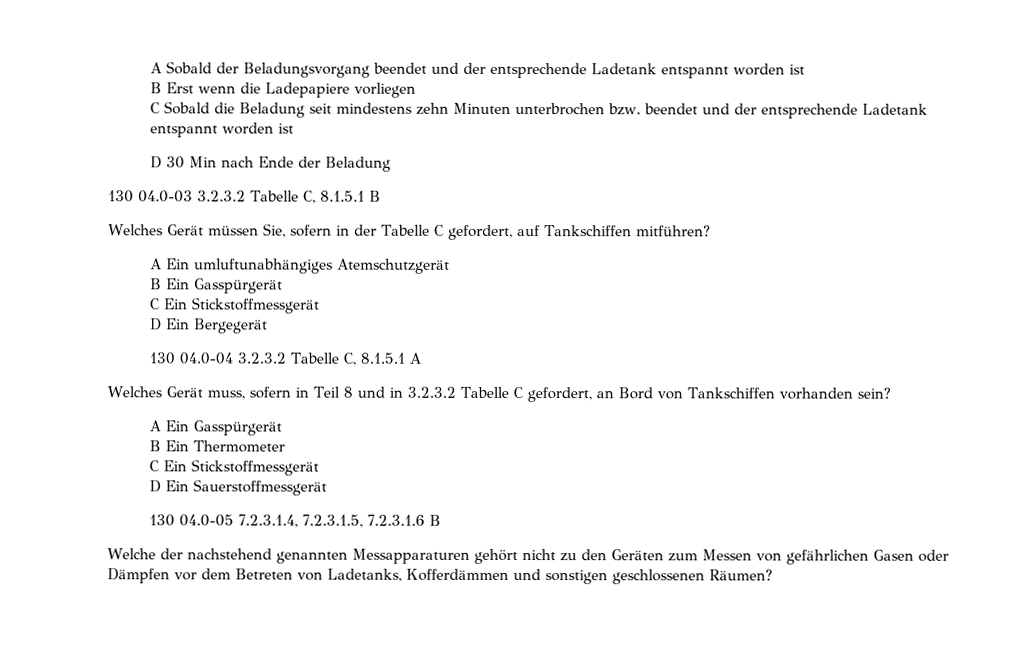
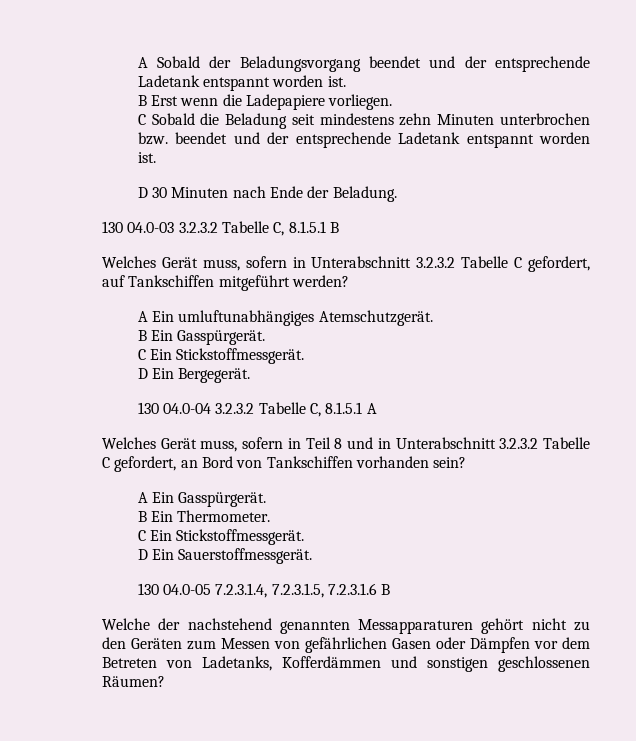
- A Sobald der Beladungsvorgang beendet und der entsprechende Ladetank entspannt worden ist
+ A Sobald der Beladungsvorgang beendet und der entsprechende Ladetank entspannt worden ist.
- B Erst wenn die Ladepapiere vorliegen
+ B Erst wenn die Ladepapiere vorliegen.
- C Sobald die Beladung seit mindestens zehn Minuten unterbrochen bzw. beendet und der entsprechende Ladetank entspannt worden ist
+ C Sobald die Beladung seit mindestens zehn Minuten unterbrochen bzw. beendet und der entsprechende Ladetank entspannt worden ist.
- D 30 Min nach Ende der Beladung
+ D 30 Minuten nach Ende der Beladung.
- Welches Gerät müssen Sie, sofern in der Tabelle C gefordert, auf Tankschiffen mitführen?
+ Welches Gerät muss, sofern in Unterabschnitt 3.2.3.2 Tabelle C gefordert, auf Tankschiffen mitgeführt werden?
- A Ein umluftunabhängiges Atemschutzgerät
- B Ein Gasspürgerät
- C Ein Stickstoffmessgerät
- D Ein Bergegerät
+ A Ein umluftunabhängiges Atemschutzgerät.
+ B Ein Gasspürgerät.
+ C Ein Stickstoffmessgerät.
+ D Ein Bergegerät.
- Welches Gerät muss, sofern in Teil 8 und in 3.2.3.2 Tabelle C gefordert, an Bord von Tankschiffen vorhanden sein?
+ Welches Gerät muss, sofern in Teil 8 und in Unterabschnitt 3.2.3.2 Tabelle C gefordert, an Bord von Tankschiffen vorhanden sein?
- A Ein Gasspürgerät
- B Ein Thermometer
- C Ein Stickstoffmessgerät
- D Ein Sauerstoffmessgerät
+ A Ein Gasspürgerät.
+ B Ein Thermometer.
+ C Ein Stickstoffmessgerät.
+ D Ein Sauerstoffmessgerät.

